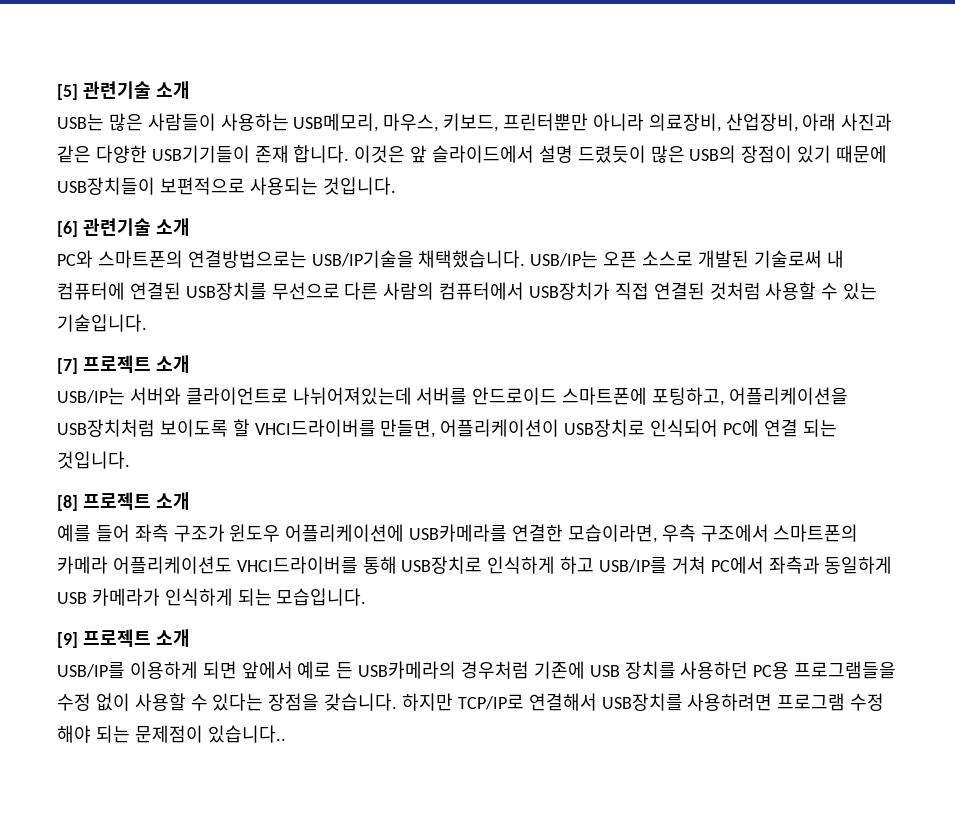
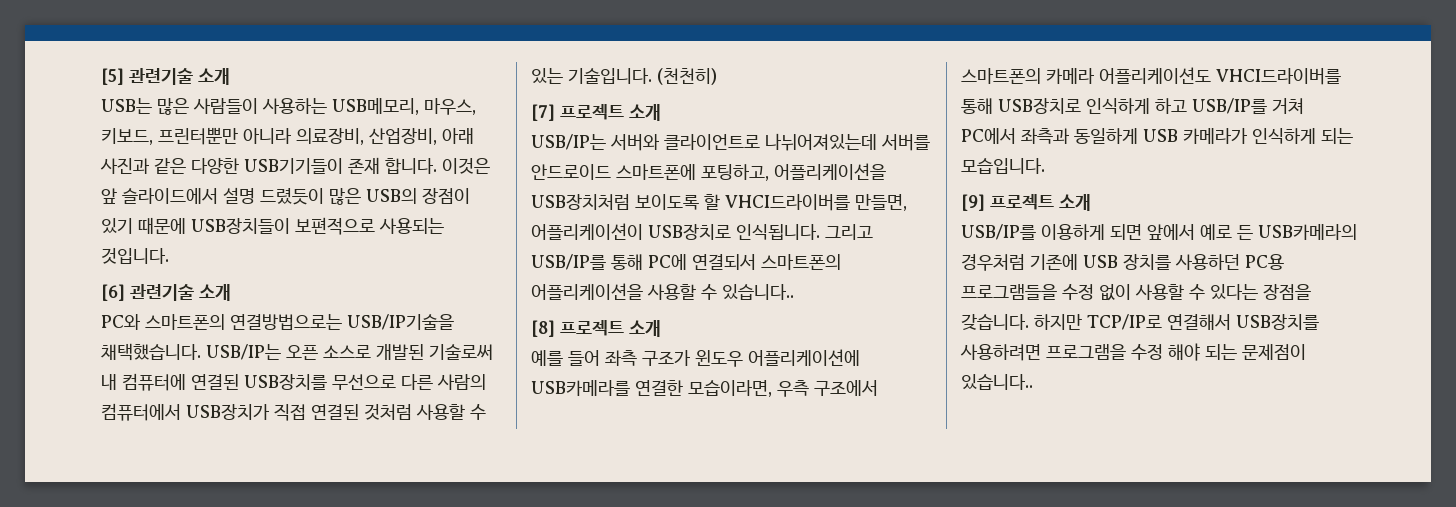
+ (천천히)
- USB/IP는 서버와 클라이언트로 나뉘어져있는데 서버를 안드로이드 스마트폰에 포팅하고, 어플리케이션을 USB장치처럼 보이도록 할 VHCI드라이버를 만들면, 어플리케이션이 USB장치로 인식되어 PC에 연결 되는 것입니다.
+ USB/IP는 서버와 클라이언트로 나뉘어져있는데 서버를 안드로이드 스마트폰에 포팅하고, 어플리케이션을 USB장치처럼 보이도록 할 VHCI드라이버를 만들면, 어플리케이션이 USB장치로 인식됩니다. 그리고 USB/IP를 통해 PC에 연결되서 스마트폰의 어플리케이션을 사용할 수 있습니다..
- 하지만 TCP/IP로 연결해서 USB장치를 사용하려면 프로그램 수정 해야 되는 문제점이 있습니다..
+ 하지만 TCP/IP로 연결해서 USB장치를 사용하려면 프로그램을 수정 해야 되는 문제점이 있습니다..

